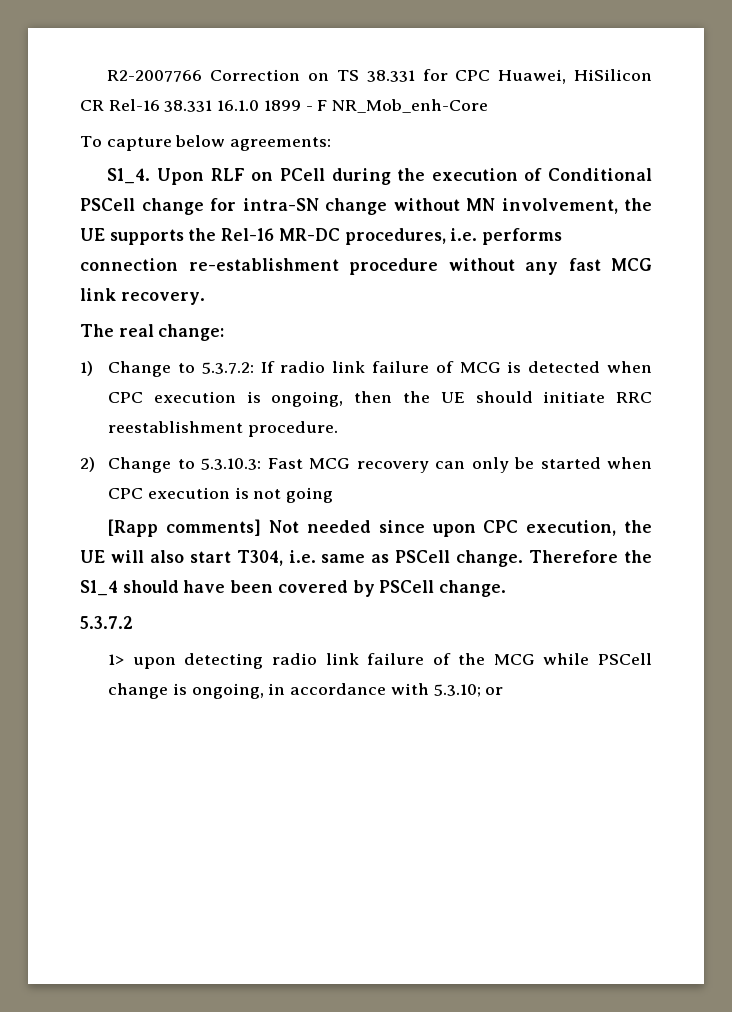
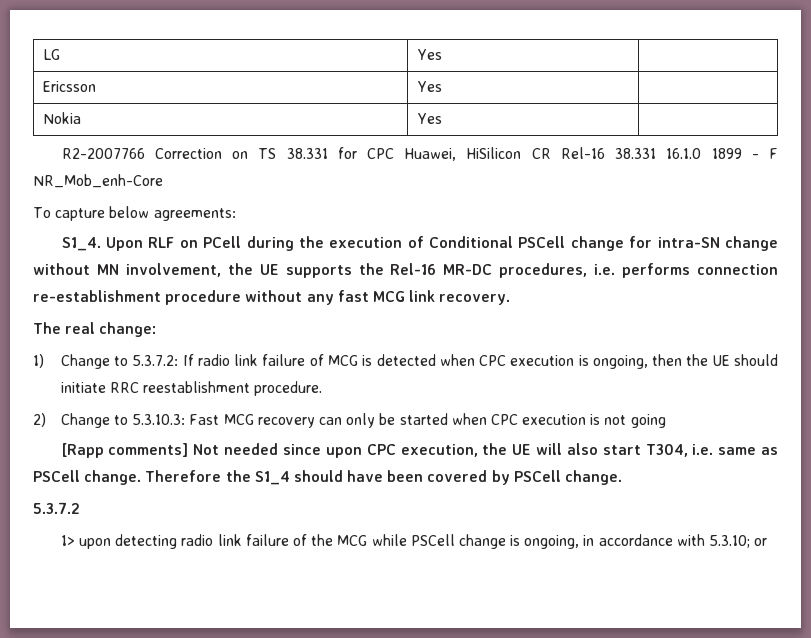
+ LG | Yes |
+ Ericsson | Yes |
+ Nokia | Yes |

